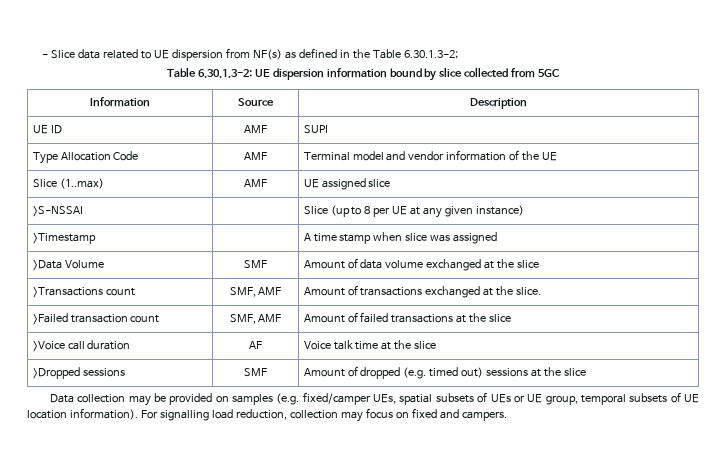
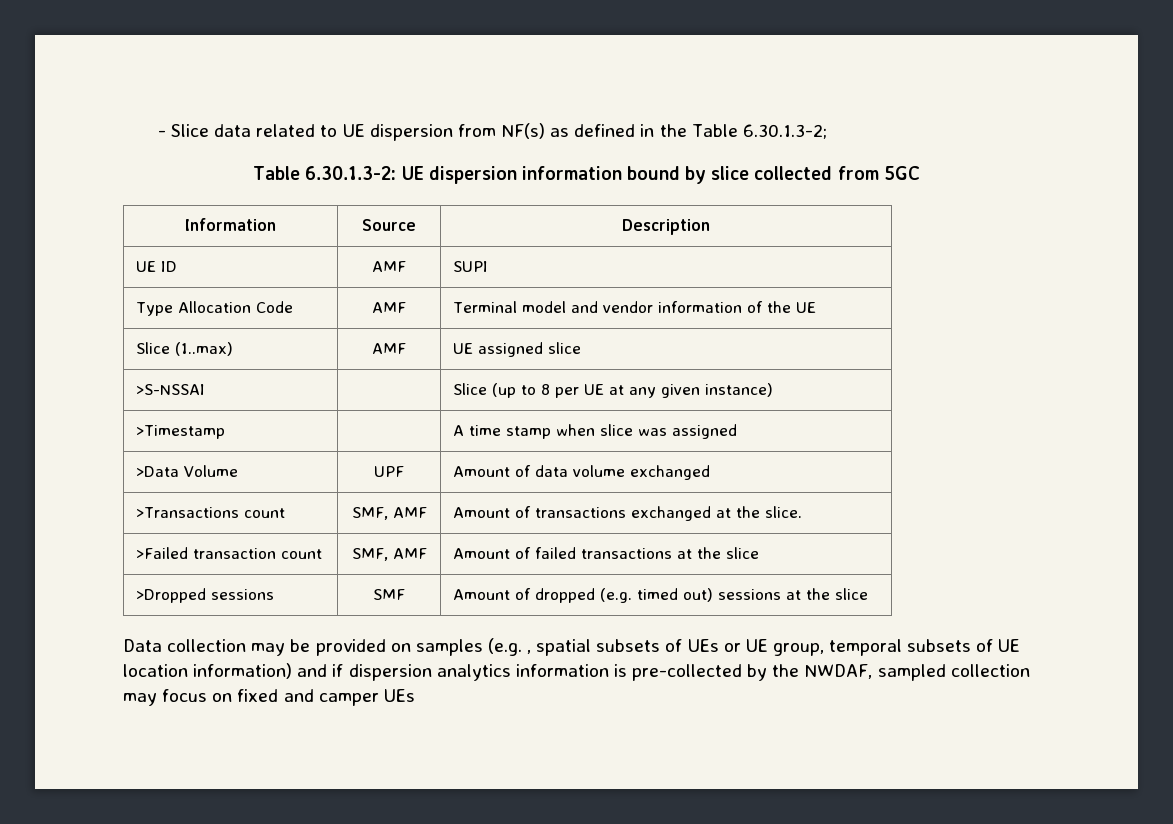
- >Data Volume | SMF | Amount of data volume exchanged at the slice
+ >Data Volume | UPF | Amount of data volume exchanged
- >Voice call duration | AF | Voice talk time at the slice
- Data collection may be provided on samples (e.g. fixed/camper UEs, spatial subsets of UEs or UE group, temporal subsets of UE location information). For signalling load reduction, collection may focus on fixed and campers.
+ Data collection may be provided on samples (e.g. , spatial subsets of UEs or UE group, temporal subsets of UE location information) and if dispersion analytics information is pre-collected by the NWDAF, sampled collection may focus on fixed and camper UEs

